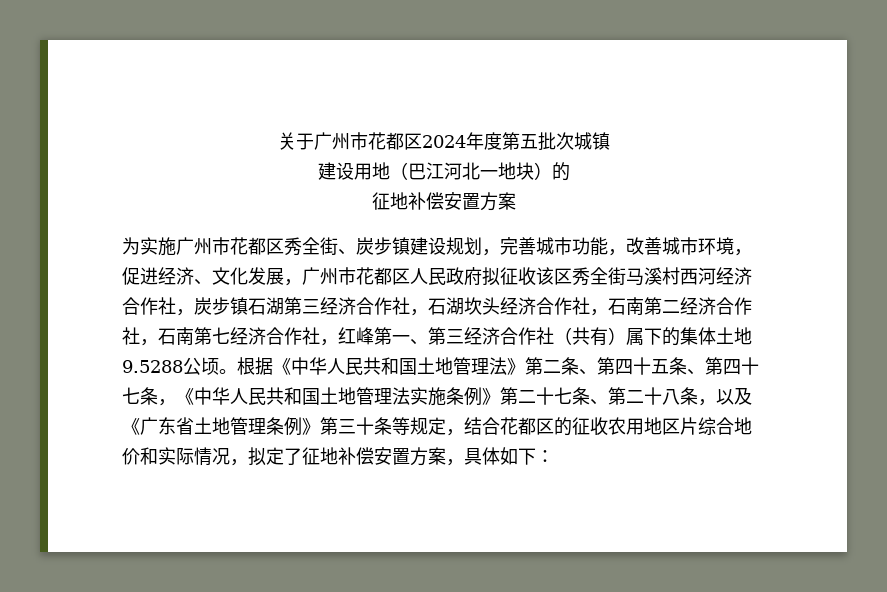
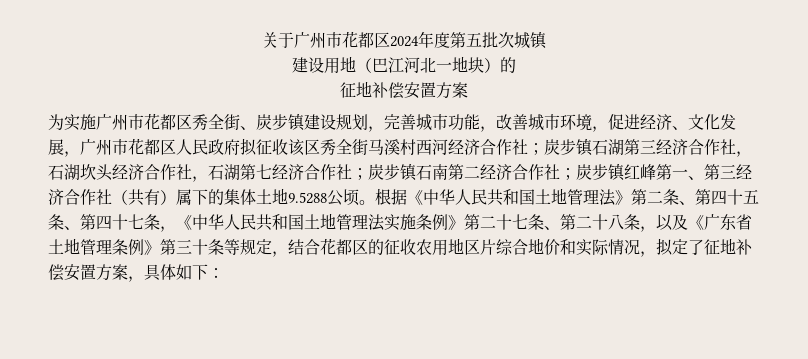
- 为实施广州市花都区秀全街、炭步镇建设规划，完善城市功能，改善城市环境，促进经济、文化发展，广州市花都区人民政府拟征收该区秀全街马溪村西河经济合作社，炭步镇石湖第三经济合作社，石湖坎头经济合作社，石南第二经济合作社，石南第七经济合作社，红峰第一、第三经济合作社（共有）属下的集体土地9.5288公顷。
+ 为实施广州市花都区秀全街、炭步镇建设规划，完善城市功能，改善城市环境，促进经济、文化发展，广州市花都区人民政府拟征收该区秀全街马溪村西河经济合作社；炭步镇石湖第三经济合作社，石湖坎头经济合作社，石湖第七经济合作社；炭步镇石南第二经济合作社；炭步镇红峰第一、第三经济合作社（共有）属下的集体土地9.5288公顷。

